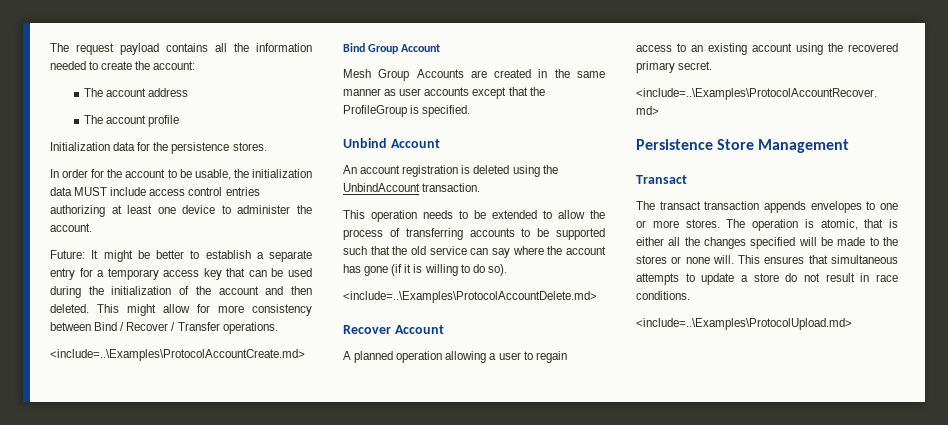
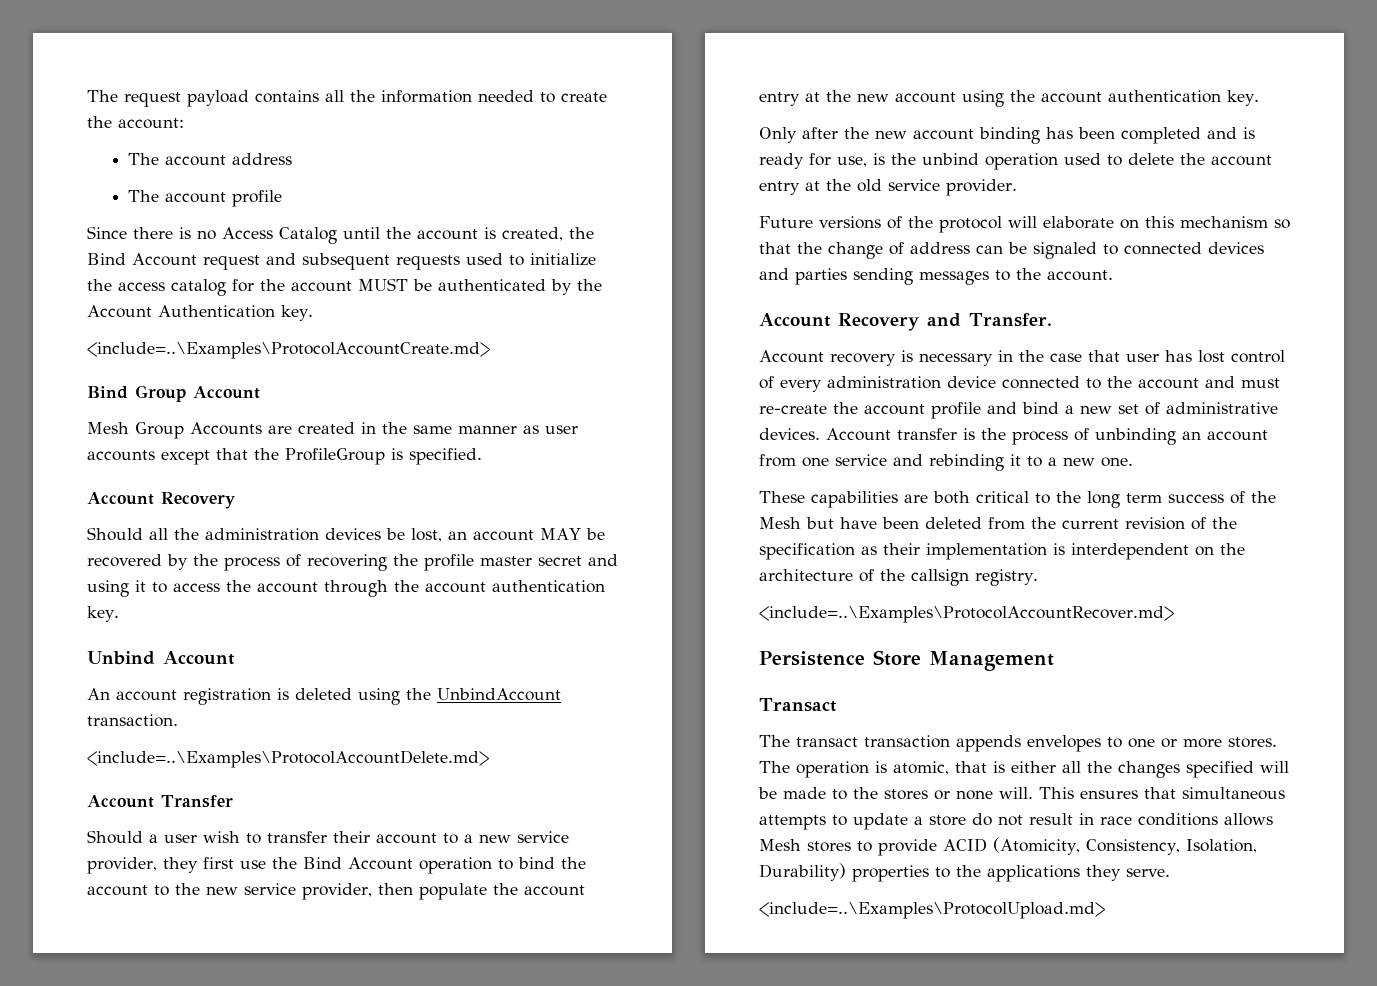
- Initialization data for the persistence stores.
- In order for the account to be usable, the initialization data MUST include access control entries authorizing at least one device to administer the account.
- Future: It might be better to establish a separate entry for a temporary access key that can be used during the initialization of the account and then deleted. This might allow for more consistency between Bind / Recover / Transfer operations.
+ Since there is no Access Catalog until the account is created, the Bind Account request and subsequent requests used to initialize the access catalog for the account MUST be authenticated by the Account Authentication key.
  Mesh Group Accounts are created in the same manner as user accounts except that the ProfileGroup is specified.
+ Account Recovery
+ Should all the administration devices be lost, an account MAY be recovered by the process of recovering the profile master secret and using it to access the account through the account authentication key.
- This operation needs to be extended to allow the process of transferring accounts to be supported such that the old service can say where the account has gone (if it is willing to do so).
  <include=..\Examples\ProtocolAccountDelete.md>
- Recover Account
- A planned operation allowing a user to regain access to an existing account using the recovered primary secret.
+ Account Transfer
+ Should a user wish to transfer their account to a new service provider, they first use the Bind Account operation to bind the account to the new service provider, then populate the account entry at the new account using the account authentication key.
+ Only after the new account binding has been completed and is ready for use, is the unbind operation used to delete the account entry at the old service provider.
+ Future versions of the protocol will elaborate on this mechanism so that the change of address can be signaled to connected devices and parties sending messages to the account.
+ Account Recovery and Transfer.
+ Account recovery is necessary in the case that user has lost control of every administration device connected to the account and must re-create the account profile and bind a new set of administrative devices. Account transfer is the process of unbinding an account from one service and rebinding it to a new one.
+ These capabilities are both critical to the long term success of the Mesh but have been deleted from the current revision of the specification as their implementation is interdependent on the architecture of the callsign registry.
- This ensures that simultaneous attempts to update a store do not result in race conditions.
+ This ensures that simultaneous attempts to update a store do not result in race conditions allows Mesh stores to provide ACID (Atomicity, Consistency, Isolation, Durability) properties to the applications they serve.

